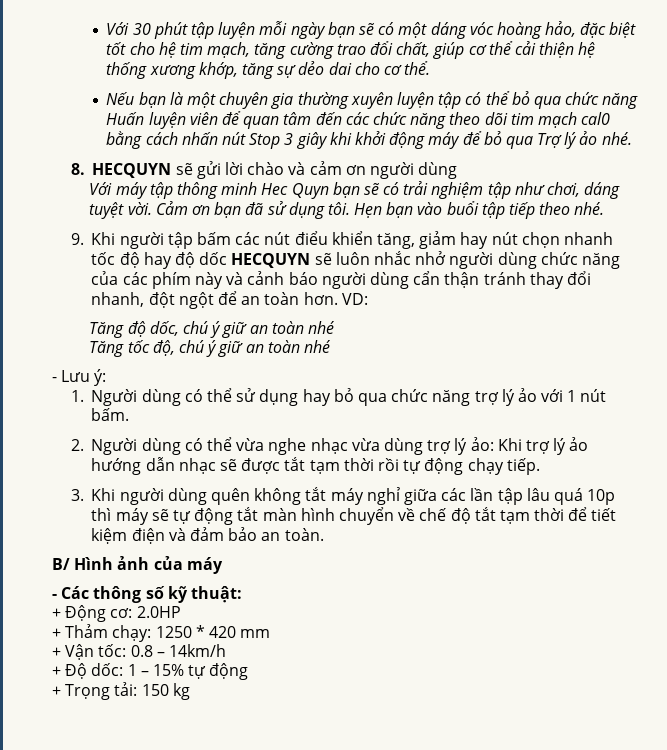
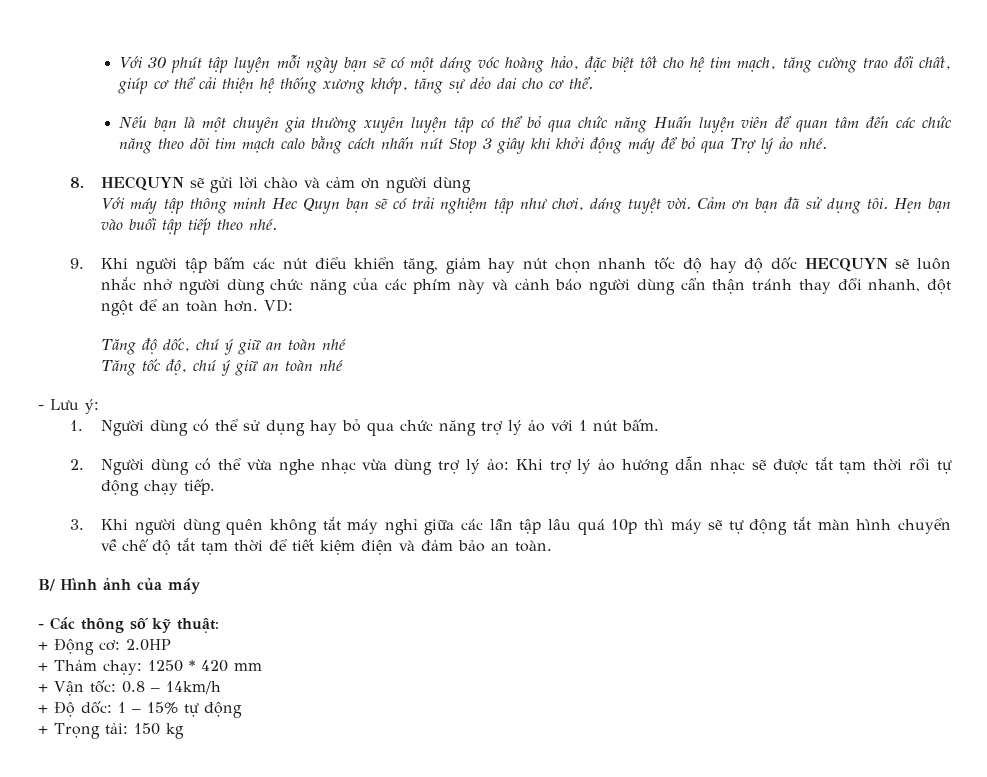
- Nếu bạn là một chuyên gia thường xuyên luyện tập có thể bỏ qua chức năng Huấn luyện viên để quan tâm đến các chức năng theo dõi tim mạch cal0 bằng cách nhấn nút Stop 3 giây khi khởi động máy để bỏ qua Trợ lý ảo nhé.
+ Nếu bạn là một chuyên gia thường xuyên luyện tập có thể bỏ qua chức năng Huấn luyện viên để quan tâm đến các chức năng theo dõi tim mạch calo bằng cách nhấn nút Stop 3 giây khi khởi động máy để bỏ qua Trợ lý ảo nhé.

